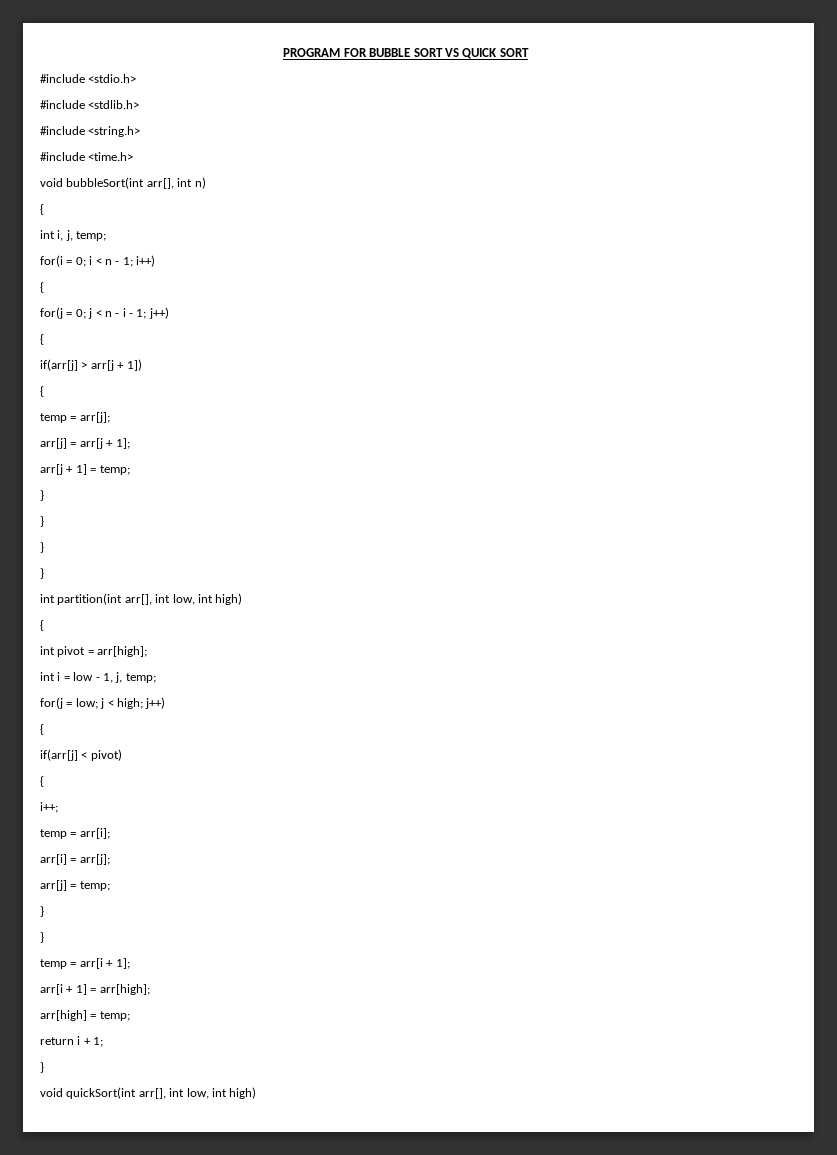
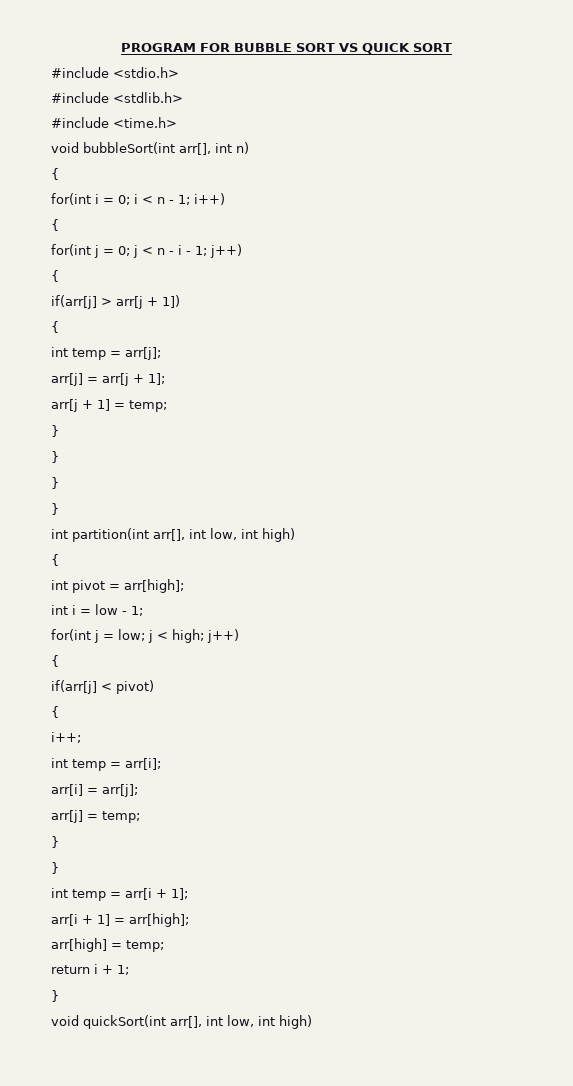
- #include <string.h>
- int i, j, temp;
- for(i = 0; i < n - 1; i++)
+ for(int i = 0; i < n - 1; i++)
- for(j = 0; j < n - i - 1; j++)
+ for(int j = 0; j < n - i - 1; j++)
- temp = arr[j];
+ int temp = arr[j];
- int i = low - 1, j, temp;
- for(j = low; j < high; j++)
+ int i = low - 1;
+ for(int j = low; j < high; j++)
- temp = arr[i];
+ int temp = arr[i];
- temp = arr[i + 1];
+ int temp = arr[i + 1];

